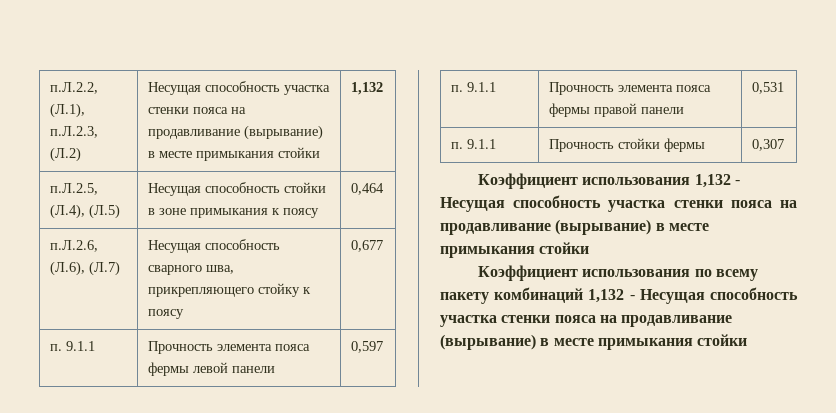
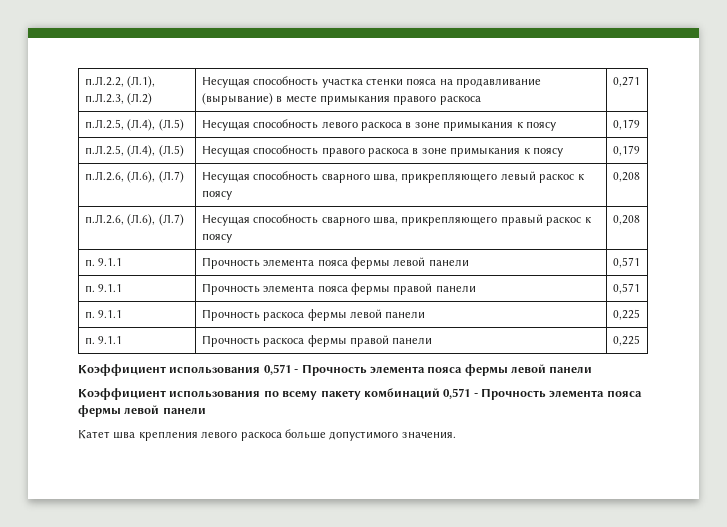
- п.Л.2.2, (Л.1), п.Л.2.3, (Л.2) | Несущая способность участка стенки пояса на продавливание (вырывание) в месте примыкания стойки | 1,132
- п.Л.2.5, (Л.4), (Л.5) | Несущая способность стойки в зоне примыкания к поясу | 0,464
- п.Л.2.6, (Л.6), (Л.7) | Несущая способность сварного шва, прикрепляющего стойку к поясу | 0,677
+ п.Л.2.2, (Л.1), п.Л.2.3, (Л.2) | Несущая способность участка стенки пояса на продавливание (вырывание) в месте примыкания правого раскоса | 0,271
+ п.Л.2.5, (Л.4), (Л.5) | Несущая способность левого раскоса в зоне примыкания к поясу | 0,179
+ п.Л.2.5, (Л.4), (Л.5) | Несущая способность правого раскоса в зоне примыкания к поясу | 0,179
+ п.Л.2.6, (Л.6), (Л.7) | Несущая способность сварного шва, прикрепляющего левый раскос к поясу | 0,208
+ п.Л.2.6, (Л.6), (Л.7) | Несущая способность сварного шва, прикрепляющего правый раскос к поясу | 0,208
- п. 9.1.1 | Прочность элемента пояса фермы левой панели | 0,597
+ п. 9.1.1 | Прочность элемента пояса фермы левой панели | 0,571
- п. 9.1.1 | Прочность элемента пояса фермы правой панели | 0,531
- п. 9.1.1 | Прочность стойки фермы | 0,307
- Коэффициент использования 1,132 - Несущая способность участка стенки пояса на продавливание (вырывание) в месте примыкания стойки
+ п. 9.1.1 | Прочность элемента пояса фермы правой панели | 0,571
+ п. 9.1.1 | Прочность раскоса фермы левой панели | 0,225
+ п. 9.1.1 | Прочность раскоса фермы правой панели | 0,225
+ Коэффициент использования 0,571 - Прочность элемента пояса фермы левой панели
- Коэффициент использования по всему пакету комбинаций 1,132 - Несущая способность участка стенки пояса на продавливание (вырывание) в месте примыкания стойки
+ Коэффициент использования по всему пакету комбинаций 0,571 - Прочность элемента пояса фермы левой панели
+ Катет шва крепления левого раскоса больше допустимого значения.

